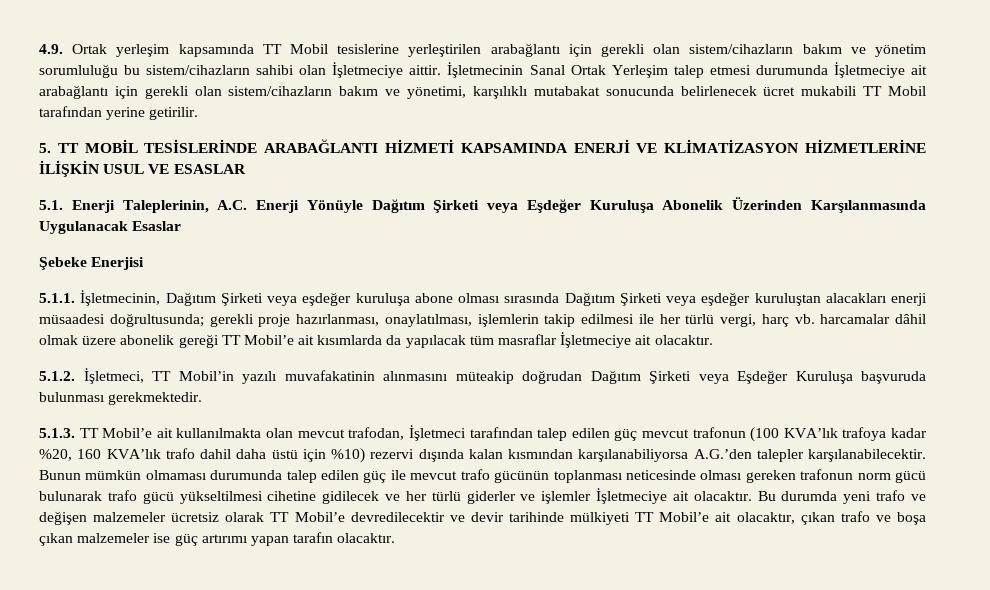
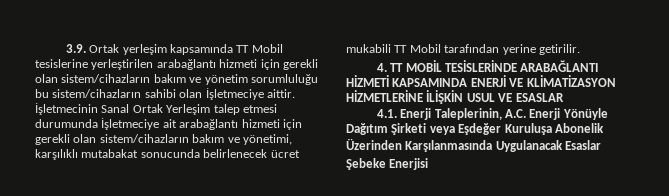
- 4.9. Ortak yerleşim kapsamında TT Mobil tesislerine yerleştirilen arabağlantı için gerekli olan sistem/cihazların bakım ve yönetim sorumluluğu bu sistem/cihazların sahibi olan İşletmeciye aittir.
+ 3.9. Ortak yerleşim kapsamında TT Mobil tesislerine yerleştirilen arabağlantı hizmeti için gerekli olan sistem/cihazların bakım ve yönetim sorumluluğu bu sistem/cihazların sahibi olan İşletmeciye aittir.
- İşletmecinin Sanal Ortak Yerleşim talep etmesi durumunda İşletmeciye ait arabağlantı için gerekli olan sistem/cihazların bakım ve yönetimi, karşılıklı mutabakat sonucunda belirlenecek ücret mukabili TT Mobil tarafından yerine getirilir.
+ İşletmecinin Sanal Ortak Yerleşim talep etmesi durumunda İşletmeciye ait arabağlantı hizmeti için gerekli olan sistem/cihazların bakım ve yönetimi, karşılıklı mutabakat sonucunda belirlenecek ücret mukabili TT Mobil tarafından yerine getirilir.
- 5. TT MOBİL TESİSLERİNDE ARABAĞLANTI HİZMETİ KAPSAMINDA ENERJİ VE KLİMATİZASYON HİZMETLERİNE İLİŞKİN USUL VE ESASLAR
+ 4. TT MOBİL TESİSLERİNDE ARABAĞLANTI HİZMETİ KAPSAMINDA ENERJİ VE KLİMATİZASYON HİZMETLERİNE İLİŞKİN USUL VE ESASLAR
- 5.1. Enerji Taleplerinin, A.C. Enerji Yönüyle Dağıtım Şirketi veya Eşdeğer Kuruluşa Abonelik Üzerinden Karşılanmasında Uygulanacak Esaslar
+ 4.1. Enerji Taleplerinin, A.C. Enerji Yönüyle Dağıtım Şirketi veya Eşdeğer Kuruluşa Abonelik Üzerinden Karşılanmasında Uygulanacak Esaslar
- 5.1.1. İşletmecinin, Dağıtım Şirketi veya eşdeğer kuruluşa abone olması sırasında Dağıtım Şirketi veya eşdeğer kuruluştan alacakları enerji müsaadesi doğrultusunda; gerekli proje hazırlanması, onaylatılması, işlemlerin takip edilmesi ile her türlü vergi, harç vb. harcamalar dâhil olmak üzere abonelik gereği TT Mobil’e ait kısımlarda da yapılacak tüm masraflar İşletmeciye ait olacaktır.
- 5.1.2. İşletmeci, TT Mobil’in yazılı muvafakatinin alınmasını müteakip doğrudan Dağıtım Şirketi veya Eşdeğer Kuruluşa başvuruda bulunması gerekmektedir.
- 5.1.3. TT Mobil’e ait kullanılmakta olan mevcut trafodan, İşletmeci tarafından talep edilen güç mevcut trafonun (100 KVA’lık trafoya kadar %20, 160 KVA’lık trafo dahil daha üstü için %10) rezervi dışında kalan kısmından karşılanabiliyorsa A.G.’den talepler karşılanabilecektir. Bunun mümkün olmaması durumunda talep edilen güç ile mevcut trafo gücünün toplanması neticesinde olması gereken trafonun norm gücü bulunarak trafo gücü yükseltilmesi cihetine gidilecek ve her türlü giderler ve işlemler İşletmeciye ait olacaktır. Bu durumda yeni trafo ve değişen malzemeler ücretsiz olarak TT Mobil’e devredilecektir ve devir tarihinde mülkiyeti TT Mobil’e ait olacaktır, çıkan trafo ve boşa çıkan malzemeler ise güç artırımı yapan tarafın olacaktır.

